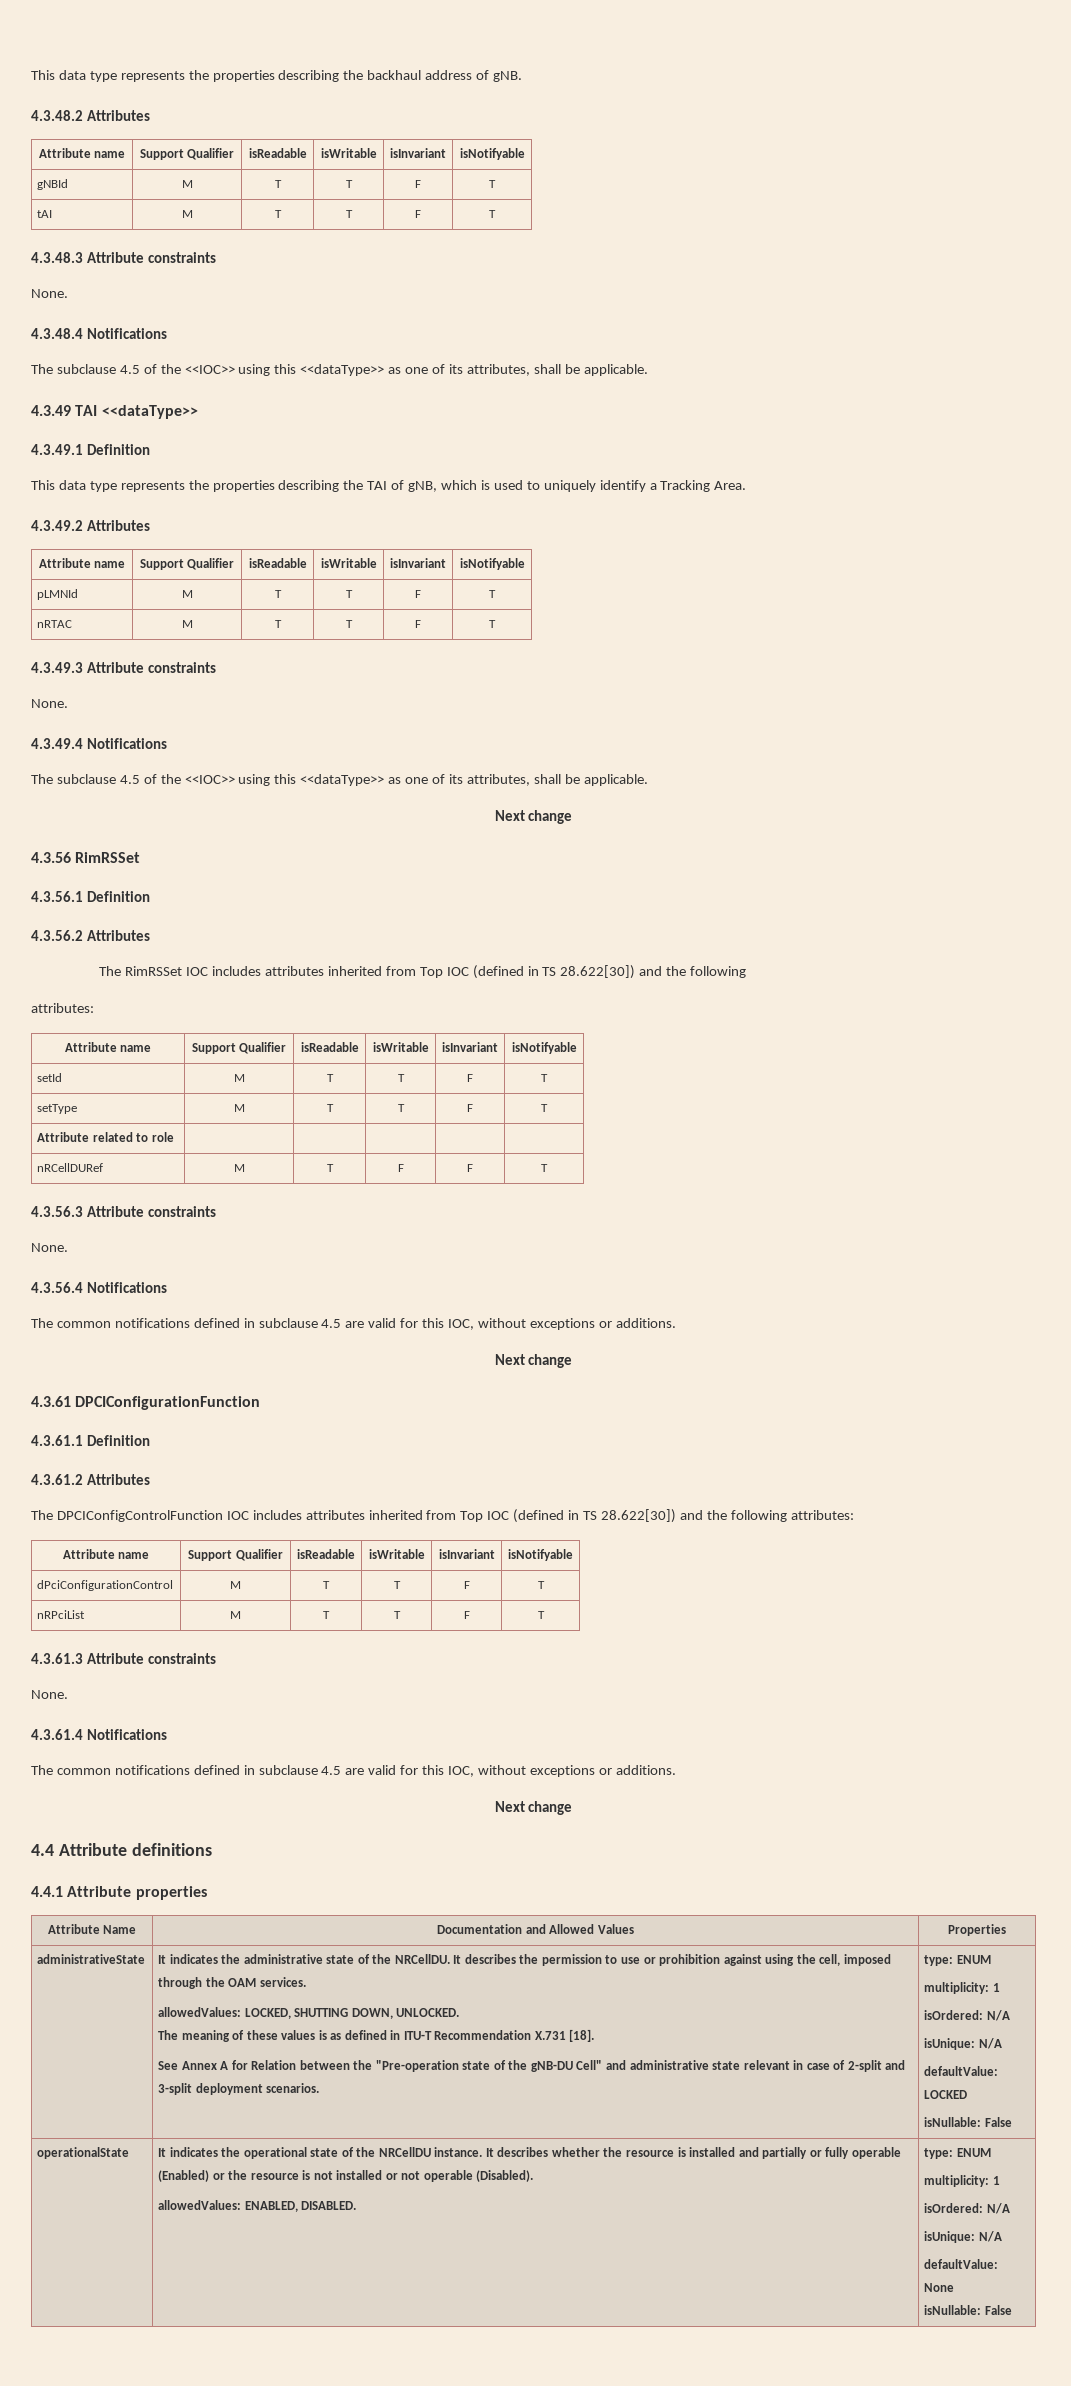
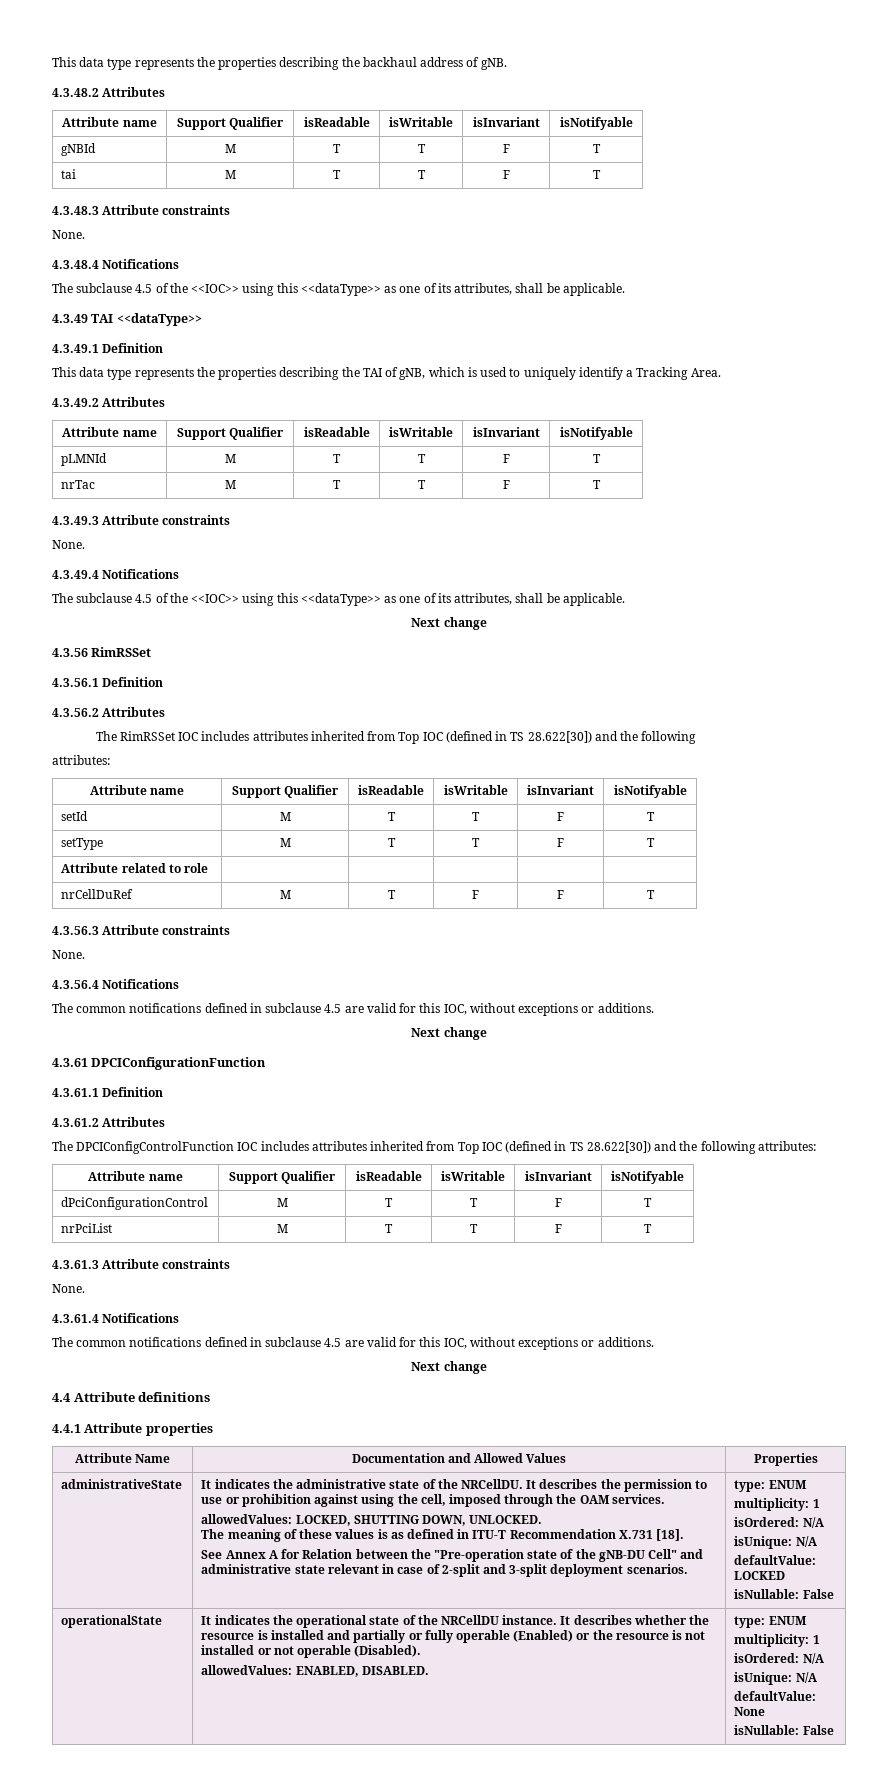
- tAI | M | T | T | F | T
+ tai | M | T | T | F | T
- nRTAC | M | T | T | F | T
+ nrTac | M | T | T | F | T
- nRCellDURef | M | T | F | F | T
+ nrCellDuRef | M | T | F | F | T
- nRPciList | M | T | T | F | T
+ nrPciList | M | T | T | F | T

